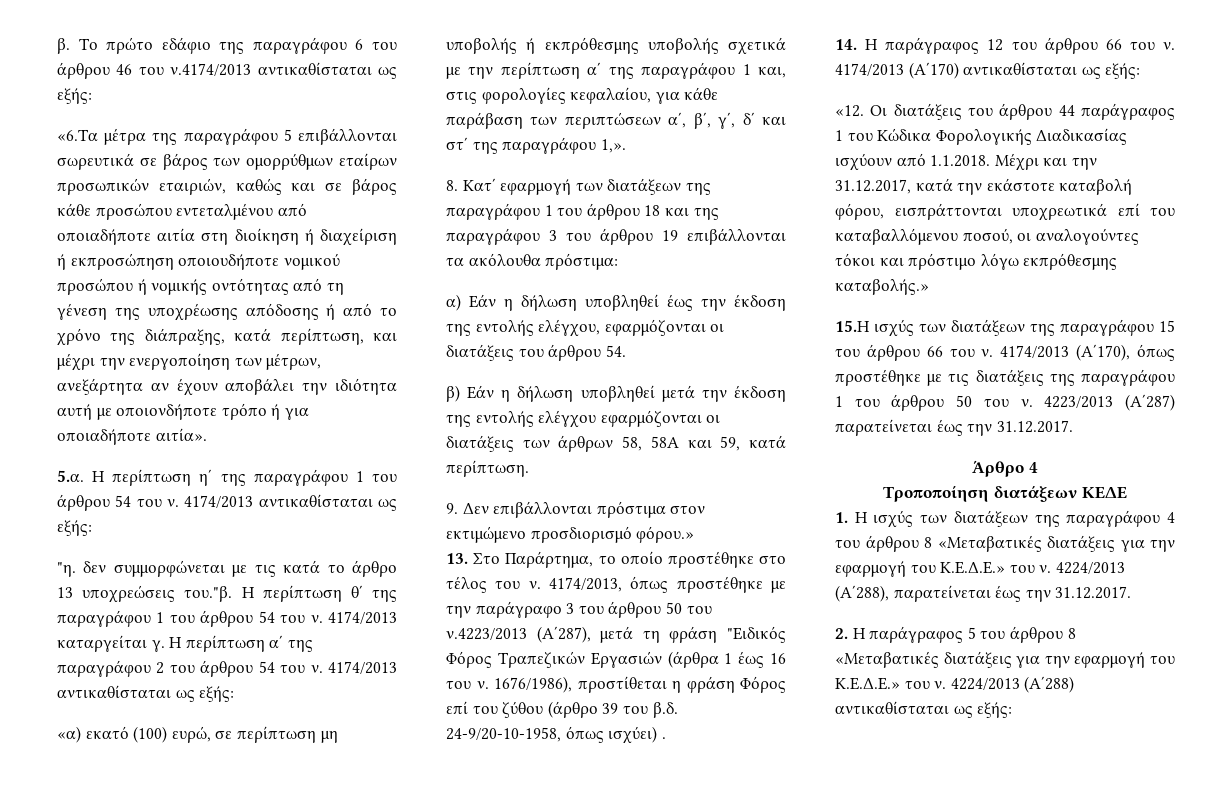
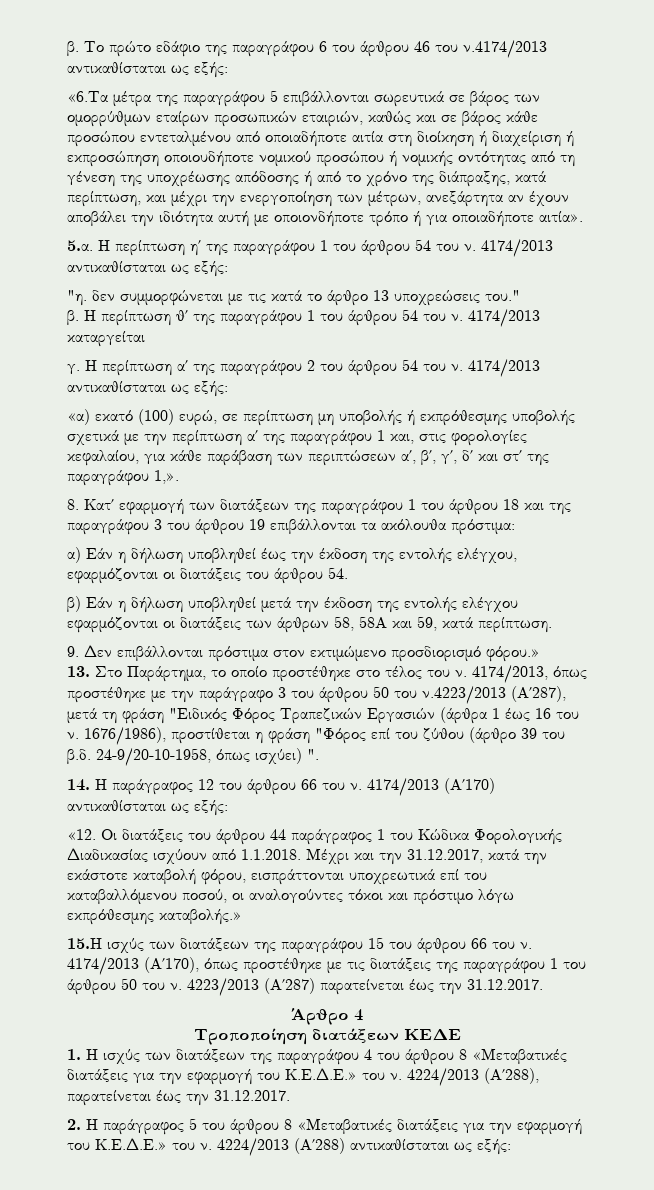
- "η. δεν συμμορφώνεται με τις κατά το άρθρο 13 υποχρεώσεις του."β. Η περίπτωση θ΄ της παραγράφου 1 του άρθρου 54 του ν.
+ "η. δεν συμμορφώνεται με τις κατά το άρθρο 13 υποχρεώσεις του."
+ β. Η περίπτωση θ΄ της παραγράφου 1 του άρθρου 54 του ν.
- 4174/2013 καταργείται γ.
+ 4174/2013 καταργείται
+ γ.
- 1676/1986), προστίθεται η φράση Φόρος επί του ζύθου (άρθρο 39 του β.δ. 24-9/20-10-1958, όπως ισχύει) .
+ 1676/1986), προστίθεται η φράση "Φόρος επί του ζύθου (άρθρο 39 του β.δ. 24-9/20-10-1958, όπως ισχύει) ".

